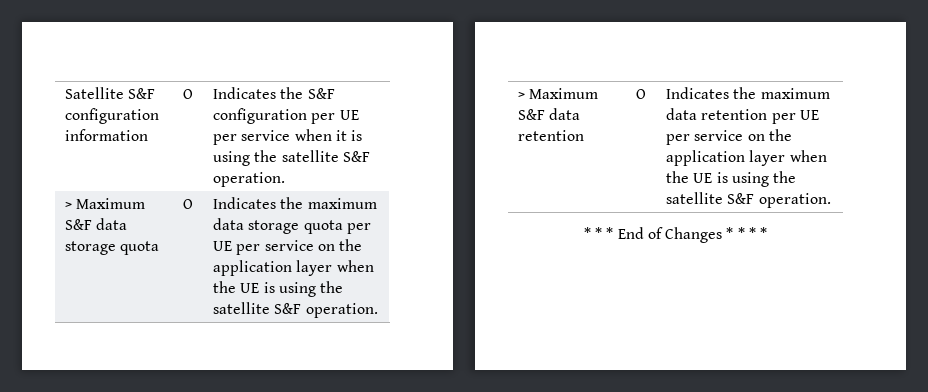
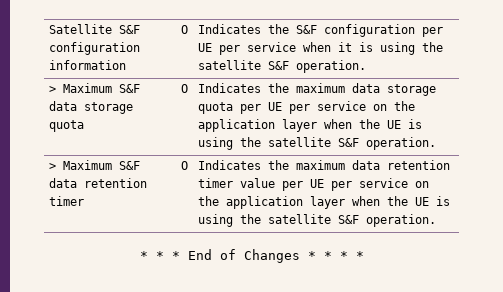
- > Maximum S&F data retention | O | Indicates the maximum data retention per UE per service on the application layer when the UE is using the satellite S&F operation.
+ > Maximum S&F data retention timer | O | Indicates the maximum data retention timer value per UE per service on the application layer when the UE is using the satellite S&F operation.

